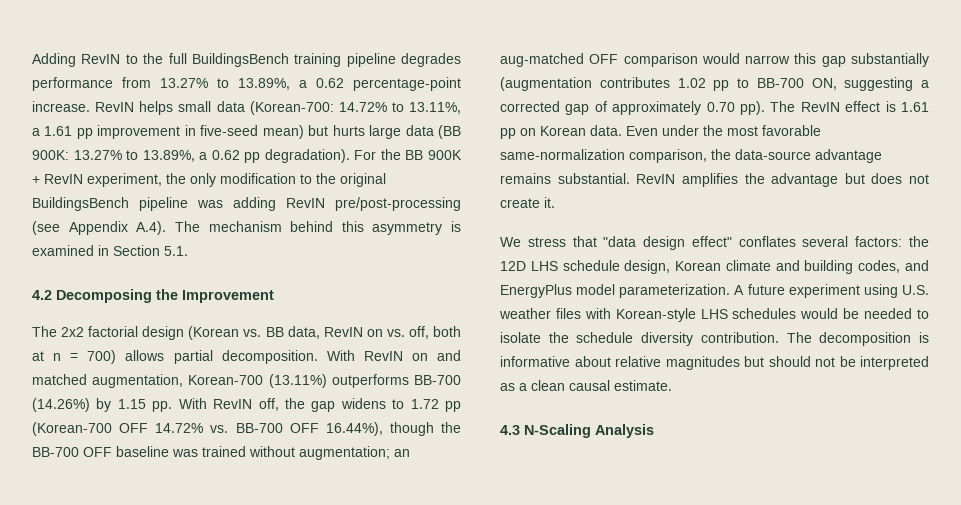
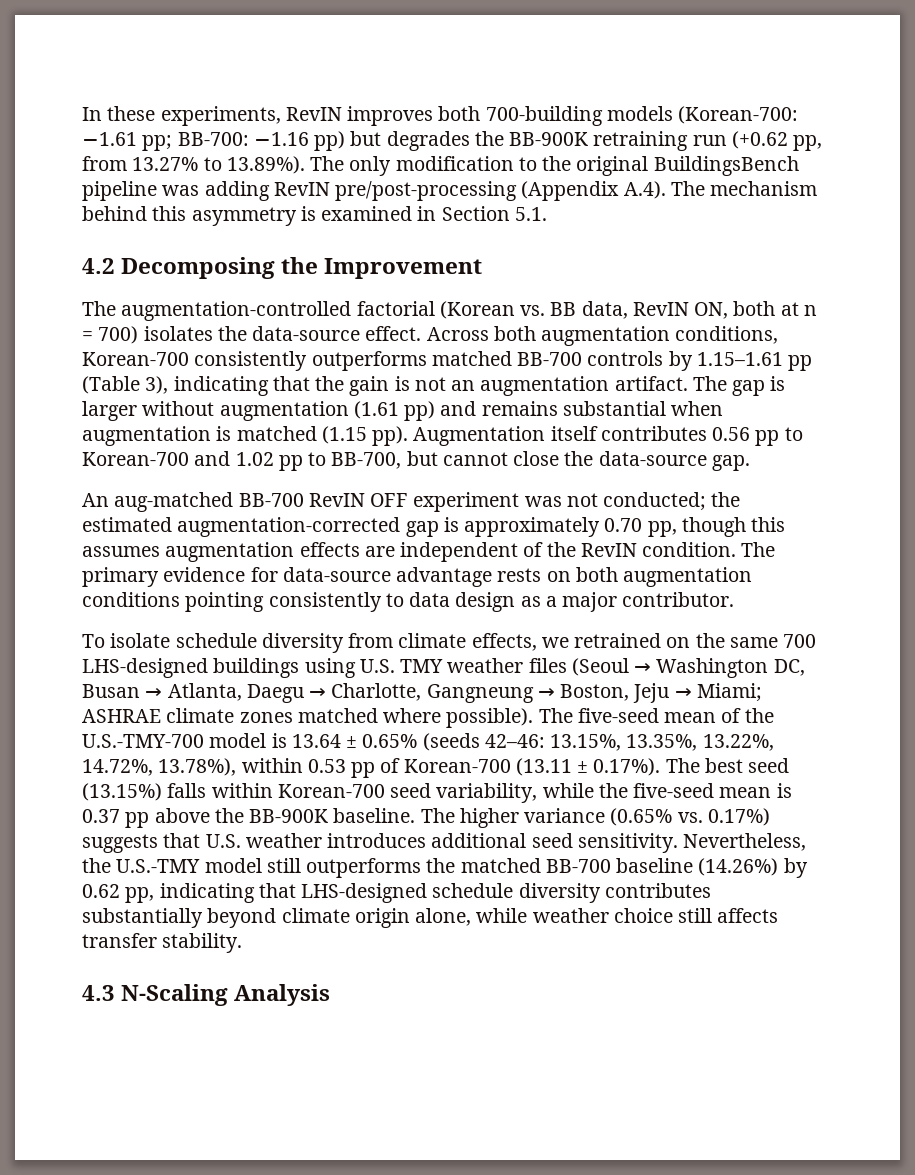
- Adding RevIN to the full BuildingsBench training pipeline degrades performance from 13.27% to 13.89%, a 0.62 percentage-point increase. RevIN helps small data (Korean-700: 14.72% to 13.11%, a 1.61 pp improvement in five-seed mean) but hurts large data (BB 900K: 13.27% to 13.89%, a 0.62 pp degradation). For the BB 900K + RevIN experiment, the only modification to the original BuildingsBench pipeline was adding RevIN pre/post-processing (see Appendix A.4). The mechanism behind this asymmetry is examined in Section 5.1.
+ In these experiments, RevIN improves both 700-building models (Korean-700: −1.61 pp; BB-700: −1.16 pp) but degrades the BB-900K retraining run (+0.62 pp, from 13.27% to 13.89%). The only modification to the original BuildingsBench pipeline was adding RevIN pre/post-processing (Appendix A.4). The mechanism behind this asymmetry is examined in Section 5.1.
- The 2x2 factorial design (Korean vs. BB data, RevIN on vs. off, both at n = 700) allows partial decomposition. With RevIN on and matched augmentation, Korean-700 (13.11%) outperforms BB-700 (14.26%) by 1.15 pp. With RevIN off, the gap widens to 1.72 pp (Korean-700 OFF 14.72% vs. BB-700 OFF 16.44%), though the BB-700 OFF baseline was trained without augmentation; an aug-matched OFF comparison would narrow this gap substantially (augmentation contributes 1.02 pp to BB-700 ON, suggesting a corrected gap of approximately 0.70 pp). The RevIN effect is 1.61 pp on Korean data. Even under the most favorable same-normalization comparison, the data-source advantage remains substantial. RevIN amplifies the advantage but does not create it.
- We stress that "data design effect" conflates several factors: the 12D LHS schedule design, Korean climate and building codes, and EnergyPlus model parameterization. A future experiment using U.S. weather files with Korean-style LHS schedules would be needed to isolate the schedule diversity contribution. The decomposition is informative about relative magnitudes but should not be interpreted as a clean causal estimate.
+ The augmentation-controlled factorial (Korean vs. BB data, RevIN ON, both at n = 700) isolates the data-source effect. Across both augmentation conditions, Korean-700 consistently outperforms matched BB-700 controls by 1.15–1.61 pp (Table 3), indicating that the gain is not an augmentation artifact. The gap is larger without augmentation (1.61 pp) and remains substantial when augmentation is matched (1.15 pp). Augmentation itself contributes 0.56 pp to Korean-700 and 1.02 pp to BB-700, but cannot close the data-source gap.
+ An aug-matched BB-700 RevIN OFF experiment was not conducted; the estimated augmentation-corrected gap is approximately 0.70 pp, though this assumes augmentation effects are independent of the RevIN condition. The primary evidence for data-source advantage rests on both augmentation conditions pointing consistently to data design as a major contributor.
+ To isolate schedule diversity from climate effects, we retrained on the same 700 LHS-designed buildings using U.S. TMY weather files (Seoul → Washington DC, Busan → Atlanta, Daegu → Charlotte, Gangneung → Boston, Jeju → Miami; ASHRAE climate zones matched where possible). The five-seed mean of the U.S.-TMY-700 model is 13.64 ± 0.65% (seeds 42–46: 13.15%, 13.35%, 13.22%, 14.72%, 13.78%), within 0.53 pp of Korean-700 (13.11 ± 0.17%). The best seed (13.15%) falls within Korean-700 seed variability, while the five-seed mean is 0.37 pp above the BB-900K baseline. The higher variance (0.65% vs. 0.17%) suggests that U.S. weather introduces additional seed sensitivity. Nevertheless, the U.S.-TMY model still outperforms the matched BB-700 baseline (14.26%) by 0.62 pp, indicating that LHS-designed schedule diversity contributes substantially beyond climate origin alone, while weather choice still affects transfer stability.

